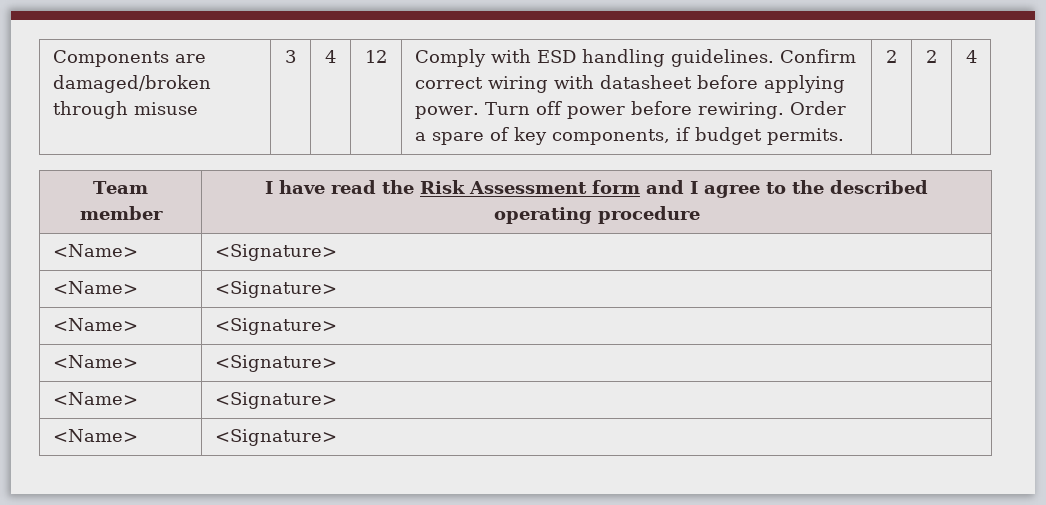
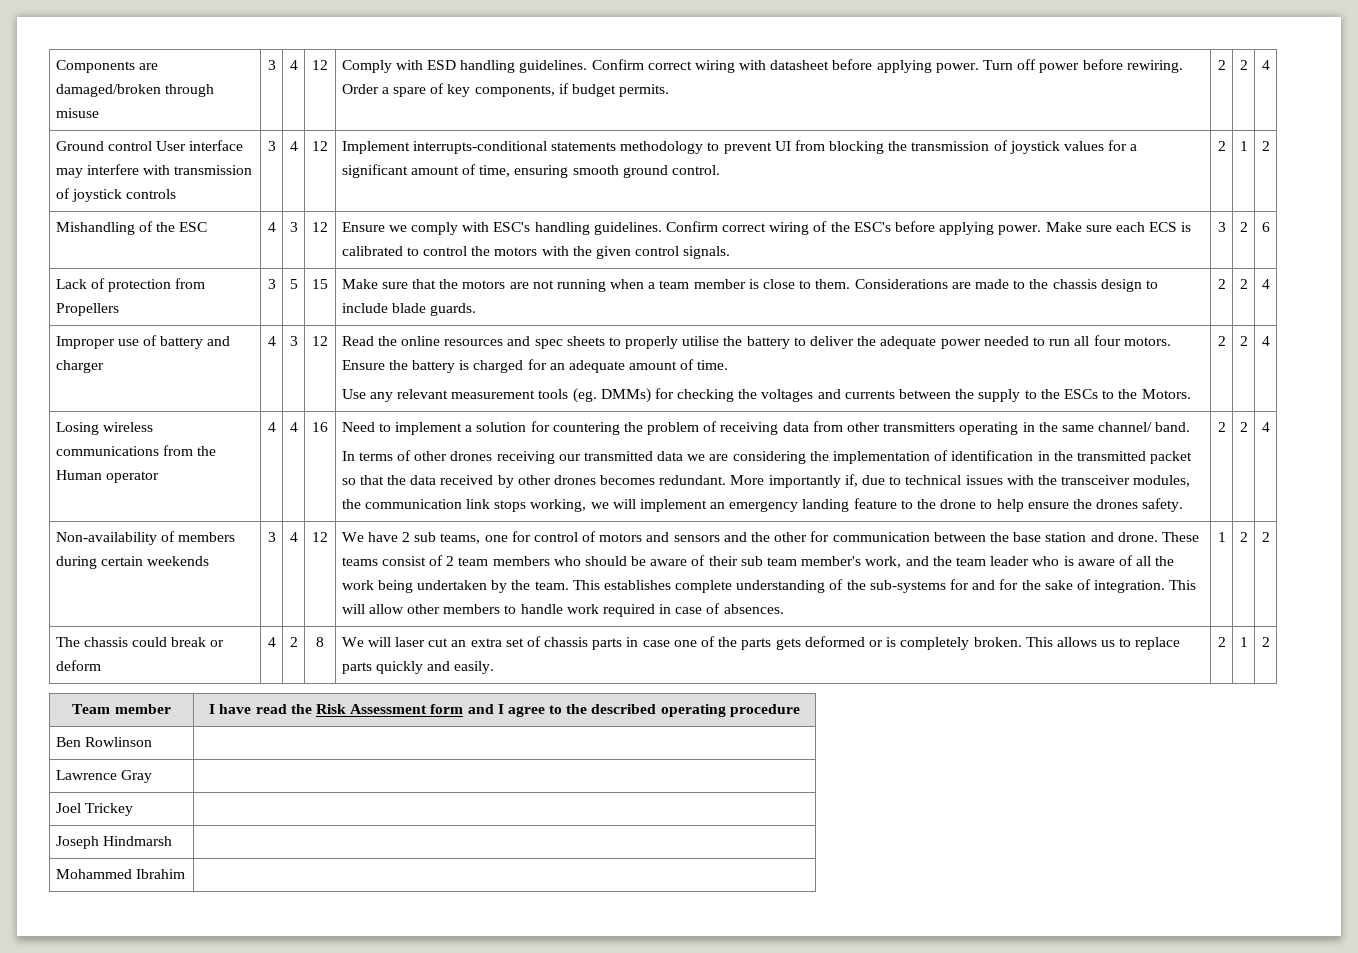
+ Ground control User interface may interfere with transmission of joystick controls | 3 | 4 | 12 | Implement interrupts-conditional statements methodology to prevent UI from blocking the transmission of joystick values for a significant amount of time, ensuring smooth ground control. | 2 | 1 | 2
+ Mishandling of the ESC | 4 | 3 | 12 | Ensure we comply with ESC's handling guidelines. Confirm correct wiring of the ESC's before applying power. Make sure each ECS is calibrated to control the motors with the given control signals. | 3 | 2 | 6
+ Lack of protection from Propellers | 3 | 5 | 15 | Make sure that the motors are not running when a team member is close to them. Considerations are made to the chassis design to include blade guards. | 2 | 2 | 4
+ Improper use of battery and charger | 4 | 3 | 12 | Read the online resources and spec sheets to properly utilise the battery to deliver the adequate power needed to run all four motors. Ensure the battery is charged for an adequate amount of time.
+ Use any relevant measurement tools (eg. DMMs) for checking the voltages and currents between the supply to the ESCs to the Motors. | 2 | 2 | 4
+ Losing wireless communications from the Human operator | 4 | 4 | 16 | Need to implement a solution for countering the problem of receiving data from other transmitters operating in the same channel/ band.
+ In terms of other drones receiving our transmitted data we are considering the implementation of identification in the transmitted packet so that the data received by other drones becomes redundant. More importantly if, due to technical issues with the transceiver modules, the communication link stops working, we will implement an emergency landing feature to the drone to help ensure the drones safety. | 2 | 2 | 4
+ Non-availability of members during certain weekends | 3 | 4 | 12 | We have 2 sub teams, one for control of motors and sensors and the other for communication between the base station and drone. These teams consist of 2 team members who should be aware of their sub team member's work, and the team leader who is aware of all the work being undertaken by the team. This establishes complete understanding of the sub-systems for and for the sake of integration. This will allow other members to handle work required in case of absences. | 1 | 2 | 2
+ The chassis could break or deform | 4 | 2 | 8 | We will laser cut an extra set of chassis parts in case one of the parts gets deformed or is completely broken. This allows us to replace parts quickly and easily. | 2 | 1 | 2
  Team member | I have read the Risk Assessment form and I agree to the described operating procedure
- <Name> | <Signature>
- <Name> | <Signature>
- <Name> | <Signature>
- <Name> | <Signature>
- <Name> | <Signature>
- <Name> | <Signature>
+ Ben Rowlinson |
+ Lawrence Gray |
+ Joel Trickey |
+ Joseph Hindmarsh |
+ Mohammed Ibrahim |

